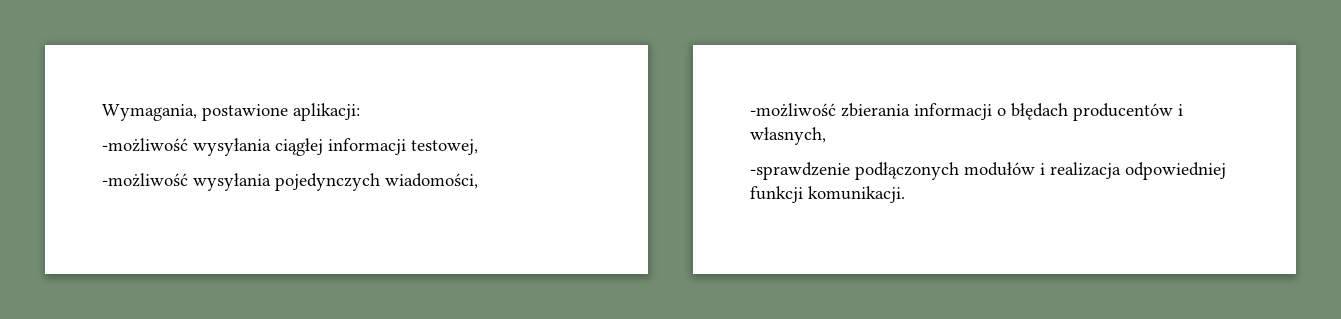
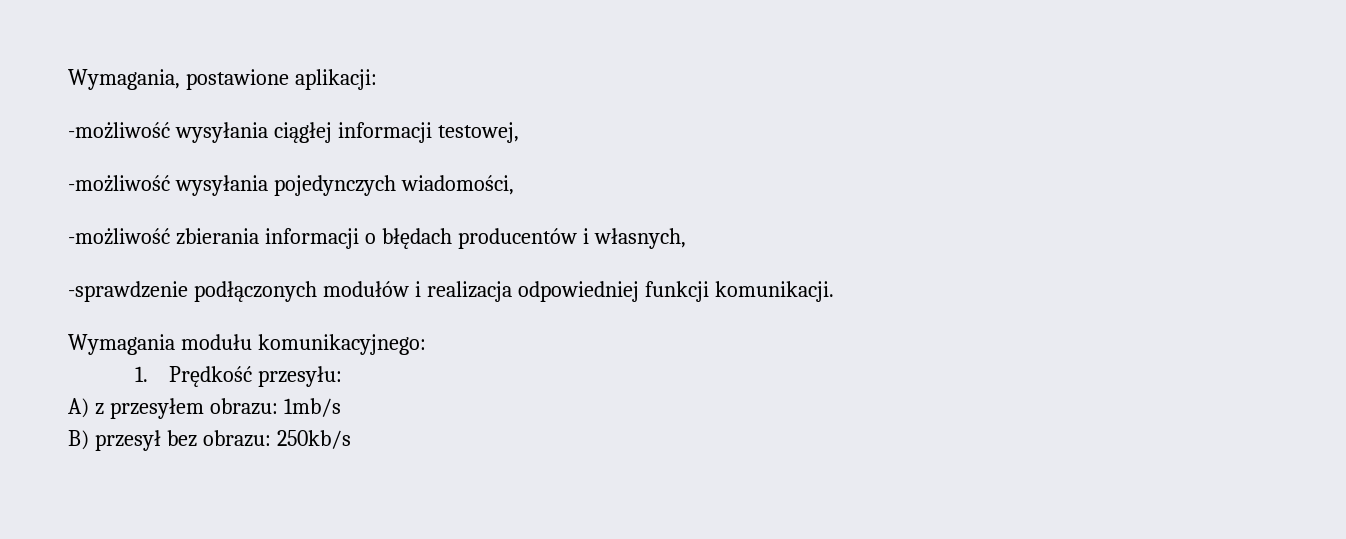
+ Wymagania modułu komunikacyjnego:
+ 1. Prędkość przesyłu:
+ A) z przesyłem obrazu: 1mb/s
+ B) przesył bez obrazu: 250kb/s

